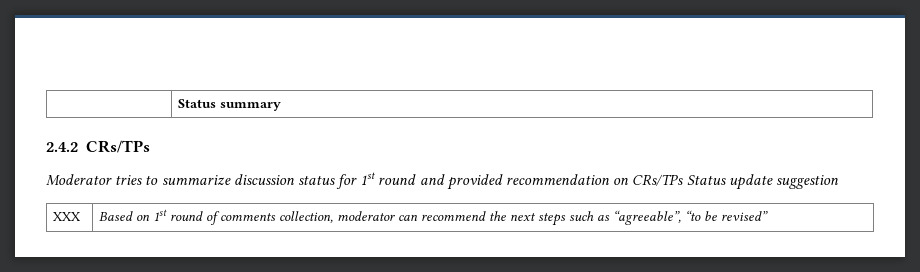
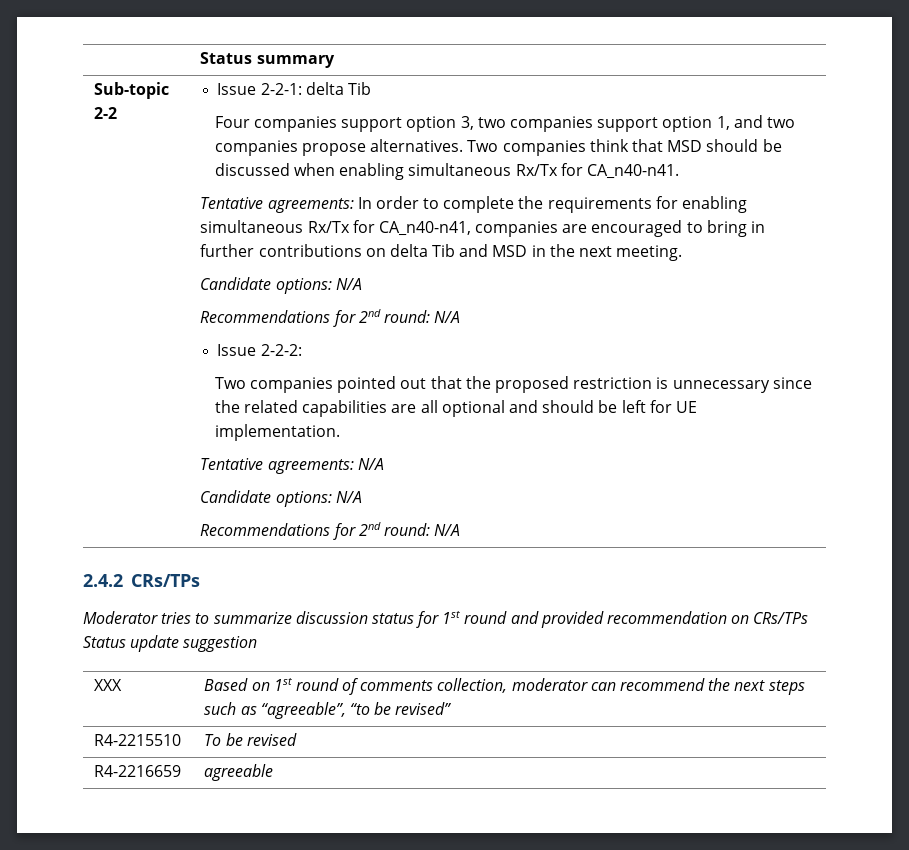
+ Sub-topic 2-2 | Issue 2-2-1: delta Tib
+ Four companies support option 3, two companies support option 1, and two companies propose alternatives. Two companies think that MSD should be discussed when enabling simultaneous Rx/Tx for CA_n40-n41.
+ Tentative agreements: In order to complete the requirements for enabling simultaneous Rx/Tx for CA_n40-n41, companies are encouraged to bring in further contributions on delta Tib and MSD in the next meeting.
+ Candidate options: N/A
+ Recommendations for 2nd round: N/A
+ Issue 2-2-2:
+ Two companies pointed out that the proposed restriction is unnecessary since the related capabilities are all optional and should be left for UE implementation.
+ Tentative agreements: N/A
+ Candidate options: N/A
+ Recommendations for 2nd round: N/A
+ R4-2215510 | To be revised
+ R4-2216659 | agreeable

